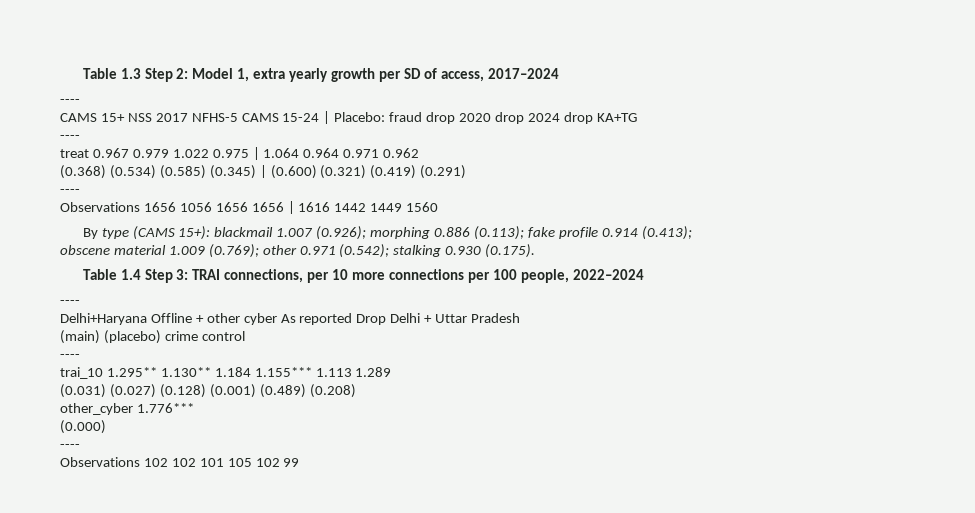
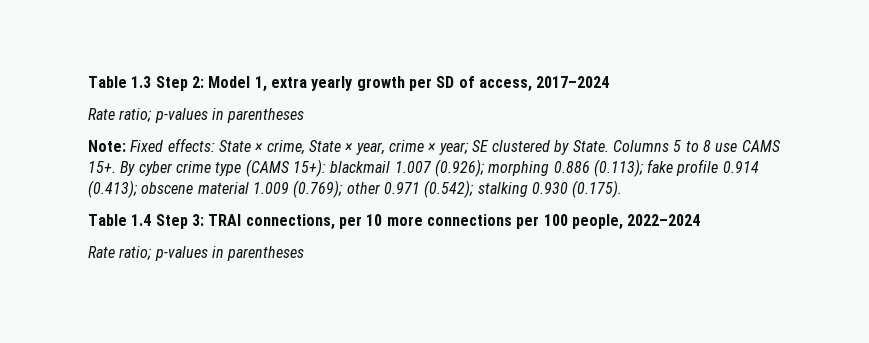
  Table 1.3 Step 2: Model 1, extra yearly growth per SD of access, 2017–2024
- ----
- CAMS 15+ NSS 2017 NFHS-5 CAMS 15-24 | Placebo: fraud drop 2020 drop 2024 drop KA+TG
- ----
- treat 0.967 0.979 1.022 0.975 | 1.064 0.964 0.971 0.962
- (0.368) (0.534) (0.585) (0.345) | (0.600) (0.321) (0.419) (0.291)
- ----
- Observations 1656 1056 1656 1656 | 1616 1442 1449 1560
- By type (CAMS 15+): blackmail 1.007 (0.926); morphing 0.886 (0.113); fake profile 0.914 (0.413);
- obscene material 1.009 (0.769); other 0.971 (0.542); stalking 0.930 (0.175).
+ Rate ratio; p-values in parentheses
+ Note: Fixed effects: State × crime, State × year, crime × year; SE clustered by State. Columns 5 to 8 use CAMS 15+. By cyber crime type (CAMS 15+): blackmail 1.007 (0.926); morphing 0.886 (0.113); fake profile 0.914 (0.413); obscene material 1.009 (0.769); other 0.971 (0.542); stalking 0.930 (0.175).
  Table 1.4 Step 3: TRAI connections, per 10 more connections per 100 people, 2022–2024
- ----
- Delhi+Haryana Offline + other cyber As reported Drop Delhi + Uttar Pradesh
- (main) (placebo) crime control
- ----
- trai_10 1.295** 1.130** 1.184 1.155*** 1.113 1.289
- (0.031) (0.027) (0.128) (0.001) (0.489) (0.208)
- other_cyber 1.776***
- (0.000)
- ----
- Observations 102 102 101 105 102 99
+ Rate ratio; p-values in parentheses

